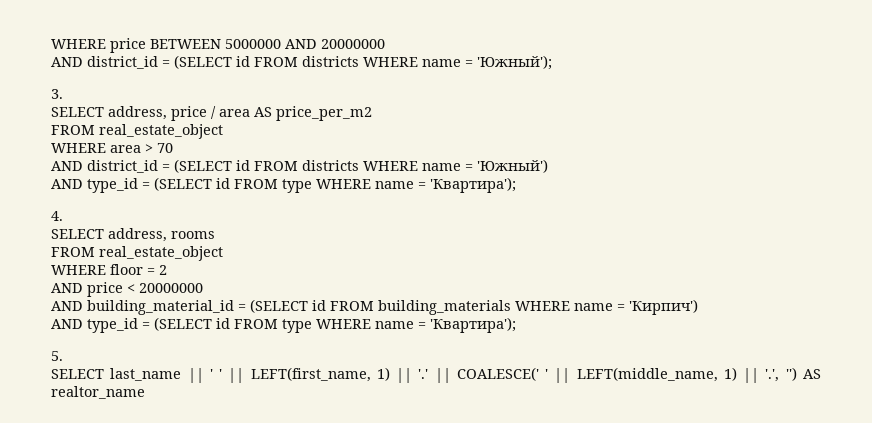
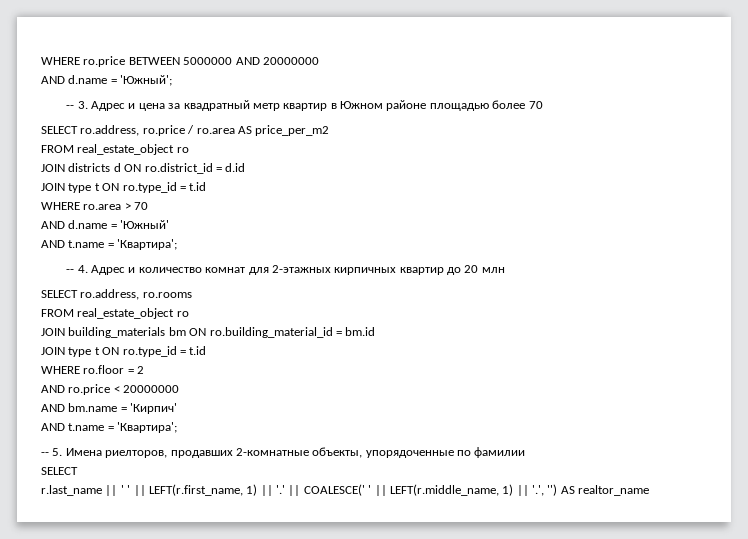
- WHERE price BETWEEN 5000000 AND 20000000
+ WHERE ro.price BETWEEN 5000000 AND 20000000
- AND district_id = (SELECT id FROM districts WHERE name = 'Южный');
- 3.
- SELECT address, price / area AS price_per_m2
- FROM real_estate_object
- WHERE area > 70
+ AND d.name = 'Южный';
+ -- 3. Адрес и цена за квадратный метр квартир в Южном районе площадью более 70
+ SELECT ro.address, ro.price / ro.area AS price_per_m2
+ FROM real_estate_object ro
+ JOIN districts d ON ro.district_id = d.id
+ JOIN type t ON ro.type_id = t.id
+ WHERE ro.area > 70
- AND district_id = (SELECT id FROM districts WHERE name = 'Южный')
- AND type_id = (SELECT id FROM type WHERE name = 'Квартира');
- 4.
- SELECT address, rooms
- FROM real_estate_object
- WHERE floor = 2
+ AND d.name = 'Южный'
+ AND t.name = 'Квартира';
+ -- 4. Адрес и количество комнат для 2-этажных кирпичных квартир до 20 млн
+ SELECT ro.address, ro.rooms
+ FROM real_estate_object ro
+ JOIN building_materials bm ON ro.building_material_id = bm.id
+ JOIN type t ON ro.type_id = t.id
+ WHERE ro.floor = 2
- AND price < 20000000
+ AND ro.price < 20000000
- AND building_material_id = (SELECT id FROM building_materials WHERE name = 'Кирпич')
- AND type_id = (SELECT id FROM type WHERE name = 'Квартира');
- 5.
- SELECT last_name || ' ' || LEFT(first_name, 1) || '.'
+ AND bm.name = 'Кирпич'
+ AND t.name = 'Квартира';
+ -- 5. Имена риелторов, продавших 2-комнатные объекты, упорядоченные по фамилии
+ SELECT
+ r.last_name || ' ' || LEFT(r.first_name, 1) || '.'
- || COALESCE(' ' || LEFT(middle_name, 1) || '.', '') AS realtor_name
+ || COALESCE(' ' || LEFT(r.middle_name, 1) || '.', '') AS realtor_name

